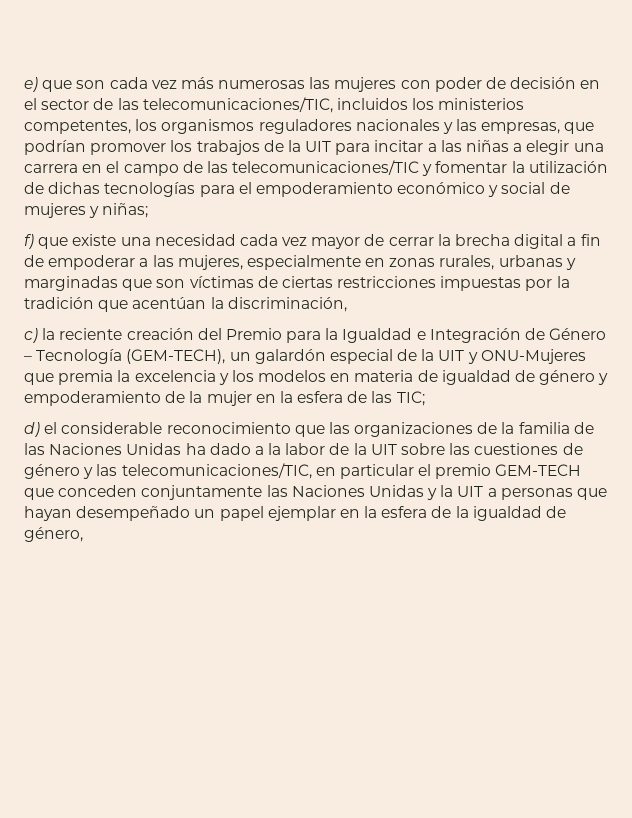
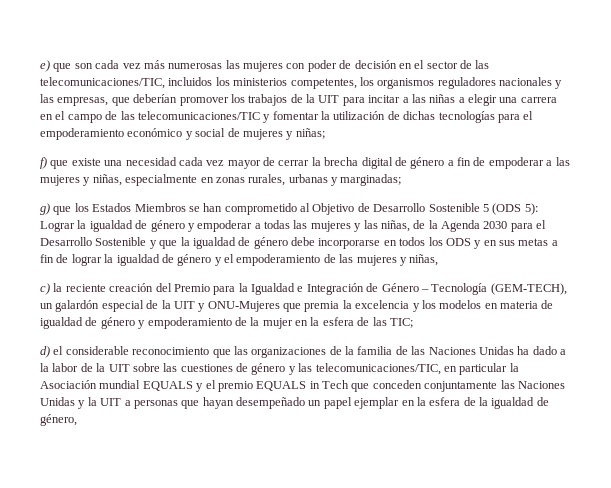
- e) que son cada vez más numerosas las mujeres con poder de decisión en el sector de las telecomunicaciones/TIC, incluidos los ministerios competentes, los organismos reguladores nacionales y las empresas, que podrían promover los trabajos de la UIT para incitar a las niñas a elegir una carrera en el campo de las telecomunicaciones/TIC y fomentar la utilización de dichas tecnologías para el empoderamiento económico y social de mujeres y niñas;
+ e) que son cada vez más numerosas las mujeres con poder de decisión en el sector de las telecomunicaciones/TIC, incluidos los ministerios competentes, los organismos reguladores nacionales y las empresas, que deberían promover los trabajos de la UIT para incitar a las niñas a elegir una carrera en el campo de las telecomunicaciones/TIC y fomentar la utilización de dichas tecnologías para el empoderamiento económico y social de mujeres y niñas;
- f) que existe una necesidad cada vez mayor de cerrar la brecha digital a fin de empoderar a las mujeres, especialmente en zonas rurales, urbanas y marginadas que son víctimas de ciertas restricciones impuestas por la tradición que acentúan la discriminación,
+ f) que existe una necesidad cada vez mayor de cerrar la brecha digital de género a fin de empoderar a las mujeres y niñas, especialmente en zonas rurales, urbanas y marginadas;
+ g) que los Estados Miembros se han comprometido al Objetivo de Desarrollo Sostenible 5 (ODS 5): Lograr la igualdad de género y empoderar a todas las mujeres y las niñas, de la Agenda 2030 para el Desarrollo Sostenible y que la igualdad de género debe incorporarse en todos los ODS y en sus metas a fin de lograr la igualdad de género y el empoderamiento de las mujeres y niñas,
- d) el considerable reconocimiento que las organizaciones de la familia de las Naciones Unidas ha dado a la labor de la UIT sobre las cuestiones de género y las telecomunicaciones/TIC, en particular el premio GEM-TECH que conceden conjuntamente las Naciones Unidas y la UIT a personas que hayan desempeñado un papel ejemplar en la esfera de la igualdad de género,
+ d) el considerable reconocimiento que las organizaciones de la familia de las Naciones Unidas ha dado a la labor de la UIT sobre las cuestiones de género y las telecomunicaciones/TIC, en particular la Asociación mundial EQUALS y el premio EQUALS in Tech que conceden conjuntamente las Naciones Unidas y la UIT a personas que hayan desempeñado un papel ejemplar en la esfera de la igualdad de género,

